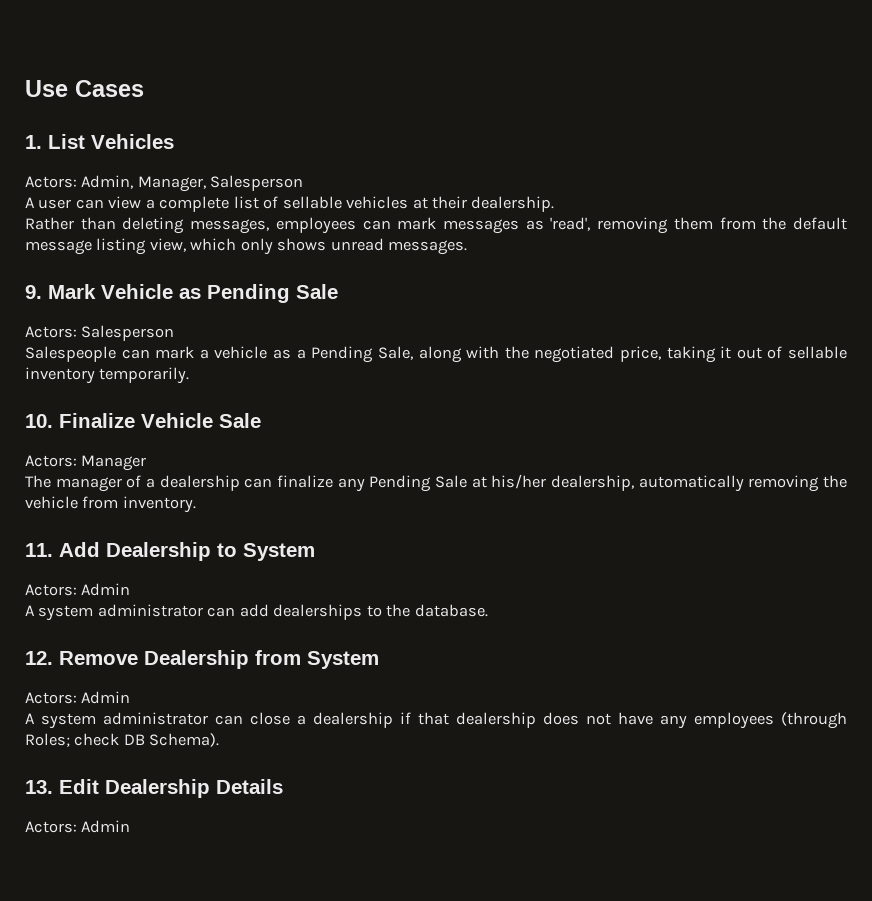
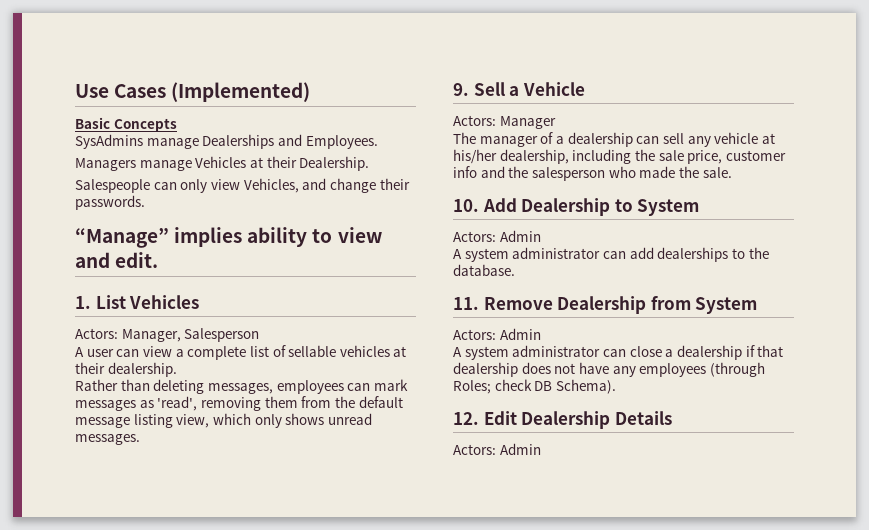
- Use Cases
+ Use Cases (Implemented)
+ Basic Concepts
+ SysAdmins manage Dealerships and Employees.
+ Managers manage Vehicles at their Dealership.
+ Salespeople can only view Vehicles, and change their passwords.
+ “Manage” implies ability to view and edit.
- Actors: Admin, Manager, Salesperson
+ Actors: Manager, Salesperson
- 9. Mark Vehicle as Pending Sale
- Actors: Salesperson
- Salespeople can mark a vehicle as a Pending Sale, along with the negotiated price, taking it out of sellable inventory temporarily.
- 10. Finalize Vehicle Sale
+ 9. Sell a Vehicle
- The manager of a dealership can finalize any Pending Sale at his/her dealership, automatically removing the vehicle from inventory.
- 11. Add Dealership to System
+ The manager of a dealership can sell any vehicle at his/her dealership, including the sale price, customer info and the salesperson who made the sale.
+ 10. Add Dealership to System
- 12. Remove Dealership from System
+ 11. Remove Dealership from System
- 13. Edit Dealership Details
+ 12. Edit Dealership Details

